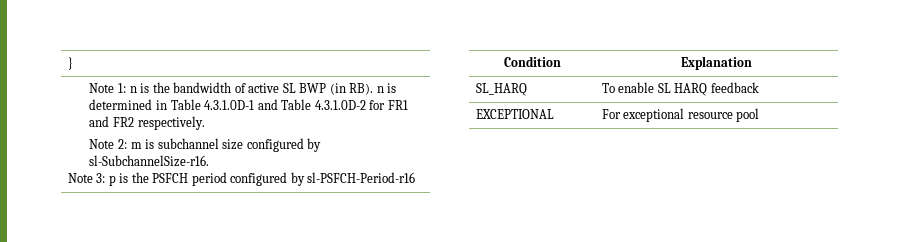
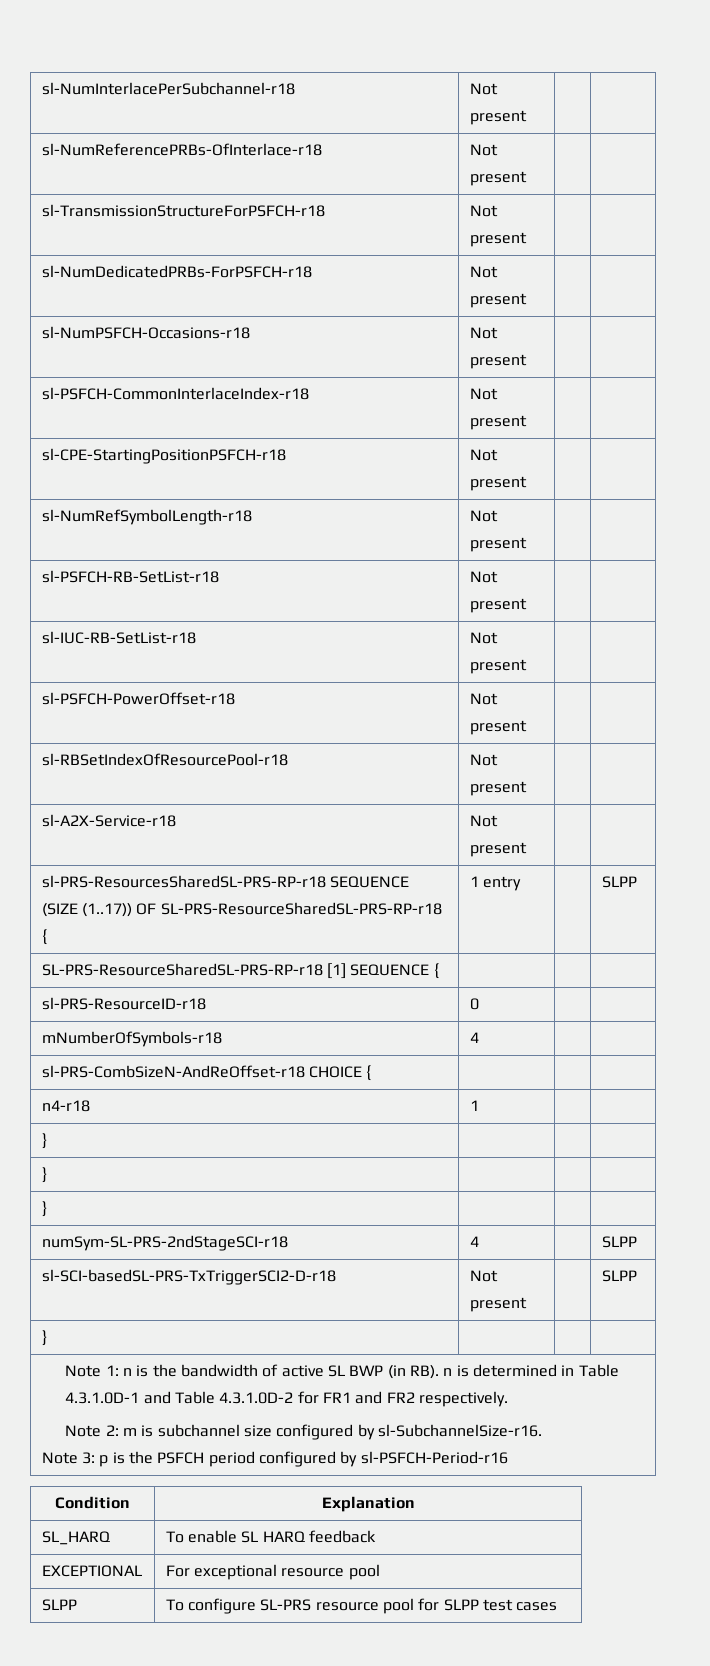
+ sl-NumInterlacePerSubchannel-r18 | Not present | |
+ sl-NumReferencePRBs-OfInterlace-r18 | Not present | |
+ sl-TransmissionStructureForPSFCH-r18 | Not present | |
+ sl-NumDedicatedPRBs-ForPSFCH-r18 | Not present | |
+ sl-NumPSFCH-Occasions-r18 | Not present | |
+ sl-PSFCH-CommonInterlaceIndex-r18 | Not present | |
+ sl-CPE-StartingPositionPSFCH-r18 | Not present | |
+ sl-NumRefSymbolLength-r18 | Not present | |
+ sl-PSFCH-RB-SetList-r18 | Not present | |
+ sl-IUC-RB-SetList-r18 | Not present | |
+ sl-PSFCH-PowerOffset-r18 | Not present | |
+ sl-RBSetIndexOfResourcePool-r18 | Not present | |
+ sl-A2X-Service-r18 | Not present | |
+ sl-PRS-ResourcesSharedSL-PRS-RP-r18 SEQUENCE (SIZE (1..17)) OF SL-PRS-ResourceSharedSL-PRS-RP-r18 { | 1 entry | | SLPP
+ SL-PRS-ResourceSharedSL-PRS-RP-r18 [1] SEQUENCE { | | |
+ sl-PRS-ResourceID-r18 | 0 | |
+ mNumberOfSymbols-r18 | 4 | |
+ sl-PRS-CombSizeN-AndReOffset-r18 CHOICE { | | |
+ n4-r18 | 1 | |
+ } | | |
+ } | | |
+ } | | |
+ numSym-SL-PRS-2ndStageSCI-r18 | 4 | | SLPP
+ sl-SCI-basedSL-PRS-TxTriggerSCI2-D-r18 | Not present | | SLPP
+ SLPP | To configure SL-PRS resource pool for SLPP test cases

